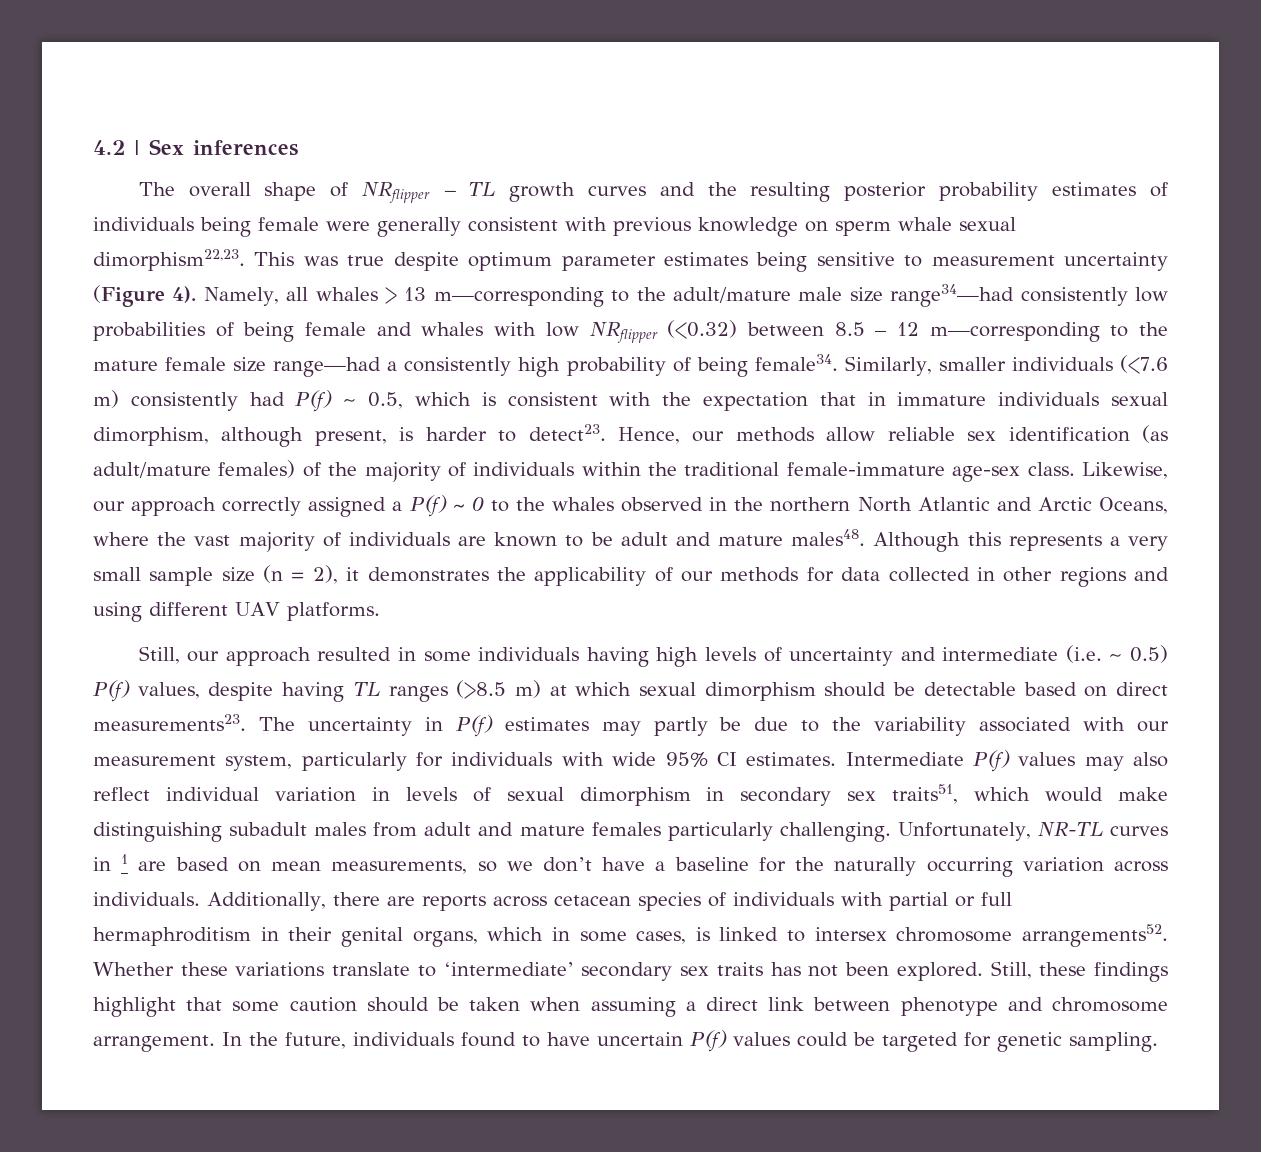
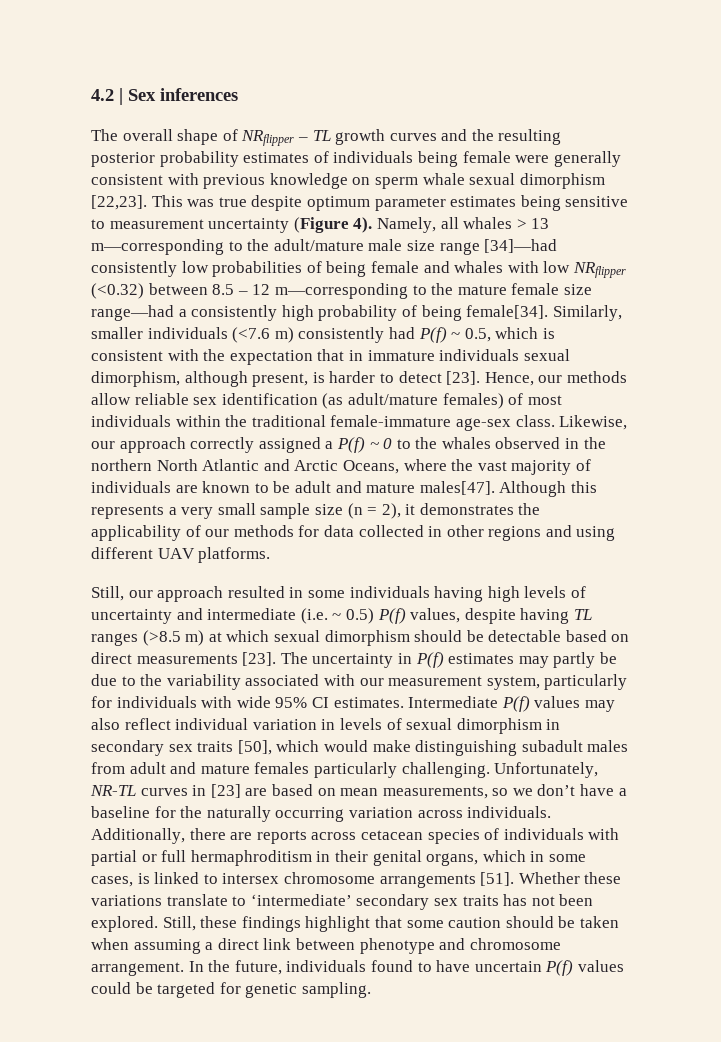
- The overall shape of NRflipper – TL growth curves and the resulting posterior probability estimates of individuals being female were generally consistent with previous knowledge on sperm whale sexual dimorphism22,23.
+ The overall shape of NRflipper – TL growth curves and the resulting posterior probability estimates of individuals being female were generally consistent with previous knowledge on sperm whale sexual dimorphism [22,23].
- Namely, all whales > 13 m—corresponding to the adult/mature male size range34—had consistently low probabilities of being female and whales with low NRflipper (<0.32) between 8.5 – 12 m—corresponding to the mature female size range—had a consistently high probability of being female34.
+ Namely, all whales > 13 m—corresponding to the adult/mature male size range [34]—had consistently low probabilities of being female and whales with low NRflipper (<0.32) between 8.5 – 12 m—corresponding to the mature female size range—had a consistently high probability of being female[34].
- Similarly, smaller individuals (<7.6 m) consistently had P(f) ~ 0.5, which is consistent with the expectation that in immature individuals sexual dimorphism, although present, is harder to detect23.
+ Similarly, smaller individuals (<7.6 m) consistently had P(f) ~ 0.5, which is consistent with the expectation that in immature individuals sexual dimorphism, although present, is harder to detect [23].
- Hence, our methods allow reliable sex identification (as adult/mature females) of the majority of individuals within the traditional female-immature age-sex class.
+ Hence, our methods allow reliable sex identification (as adult/mature females) of most individuals within the traditional female-immature age-sex class.
- Likewise, our approach correctly assigned a P(f) ~ 0 to the whales observed in the northern North Atlantic and Arctic Oceans, where the vast majority of individuals are known to be adult and mature males48.
+ Likewise, our approach correctly assigned a P(f) ~ 0 to the whales observed in the northern North Atlantic and Arctic Oceans, where the vast majority of individuals are known to be adult and mature males[47].
- Still, our approach resulted in some individuals having high levels of uncertainty and intermediate (i.e. ~ 0.5) P(f) values, despite having TL ranges (>8.5 m) at which sexual dimorphism should be detectable based on direct measurements23.
+ Still, our approach resulted in some individuals having high levels of uncertainty and intermediate (i.e. ~ 0.5) P(f) values, despite having TL ranges (>8.5 m) at which sexual dimorphism should be detectable based on direct measurements [23].
- Intermediate P(f) values may also reflect individual variation in levels of sexual dimorphism in secondary sex traits51, which would make distinguishing subadult males from adult and mature females particularly challenging.
+ Intermediate P(f) values may also reflect individual variation in levels of sexual dimorphism in secondary sex traits [50], which would make distinguishing subadult males from adult and mature females particularly challenging.
- Unfortunately, NR-TL curves in 1 are based on mean measurements, so we don’t have a baseline for the naturally occurring variation across individuals.
+ Unfortunately, NR-TL curves in [23] are based on mean measurements, so we don’t have a baseline for the naturally occurring variation across individuals.
- Additionally, there are reports across cetacean species of individuals with partial or full hermaphroditism in their genital organs, which in some cases, is linked to intersex chromosome arrangements52.
+ Additionally, there are reports across cetacean species of individuals with partial or full hermaphroditism in their genital organs, which in some cases, is linked to intersex chromosome arrangements [51].

